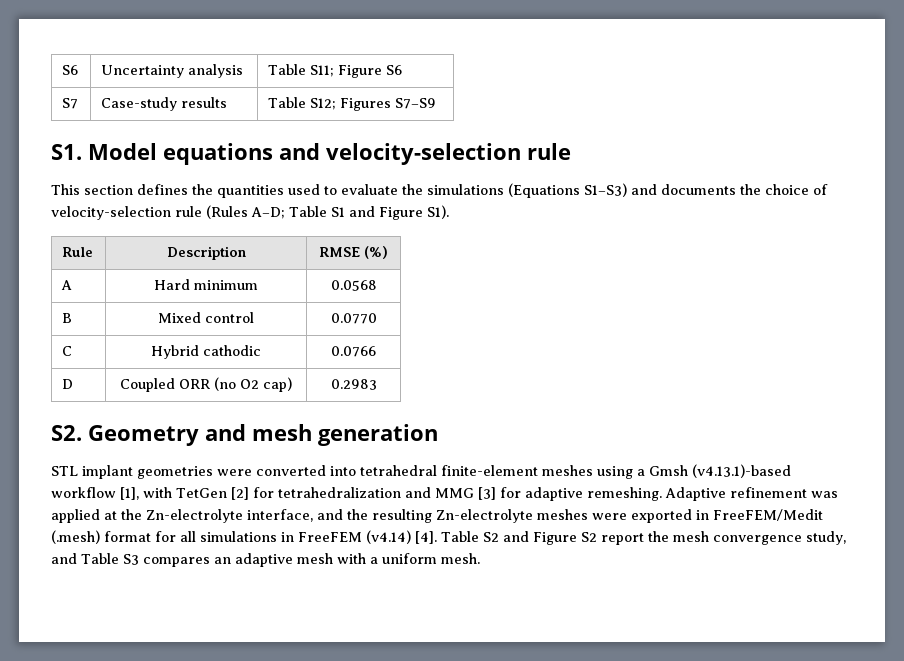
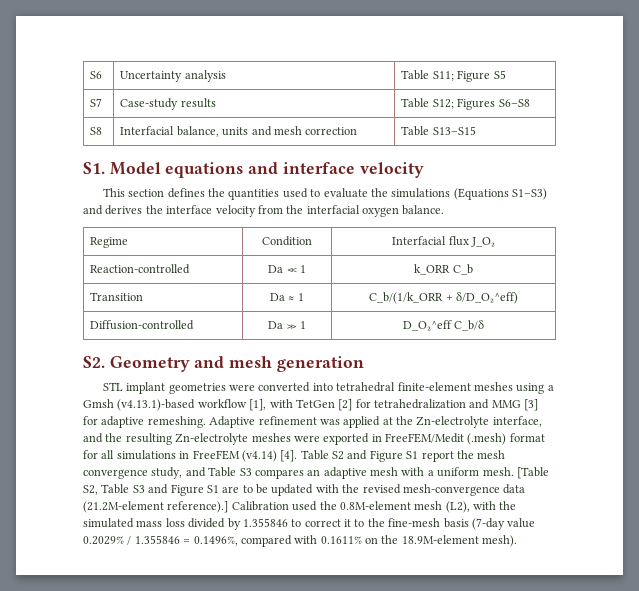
- S6 | Uncertainty analysis | Table S11; Figure S6
+ S6 | Uncertainty analysis | Table S11; Figure S5
- S7 | Case-study results | Table S12; Figures S7–S9
+ S7 | Case-study results | Table S12; Figures S6–S8
+ S8 | Interfacial balance, units and mesh correction | Table S13–S15
- S1. Model equations and velocity-selection rule
+ S1. Model equations and interface velocity
- This section defines the quantities used to evaluate the simulations (Equations S1–S3) and documents the choice of velocity-selection rule (Rules A–D; Table S1 and Figure S1).
- Rule | Description | RMSE (%)
- A | Hard minimum | 0.0568
- B | Mixed control | 0.0770
- C | Hybrid cathodic | 0.0766
- D | Coupled ORR (no O2 cap) | 0.2983
+ This section defines the quantities used to evaluate the simulations (Equations S1–S3) and derives the interface velocity from the interfacial oxygen balance.
+ Regime | Condition | Interfacial flux J_O₂
+ Reaction-controlled | Da ≪ 1 | k_ORR C_b
+ Transition | Da ≈ 1 | C_b/(1/k_ORR + δ/D_O₂^eff)
+ Diffusion-controlled | Da ≫ 1 | D_O₂^eff C_b/δ
- Table S2 and Figure S2 report the mesh convergence study, and Table S3 compares an adaptive mesh with a uniform mesh.
+ Table S2 and Figure S1 report the mesh convergence study, and Table S3 compares an adaptive mesh with a uniform mesh.
+ [Table S2, Table S3 and Figure S1 are to be updated with the revised mesh-convergence data (21.2M-element reference).] Calibration used the 0.8M-element mesh (L2), with the simulated mass loss divided by 1.355846 to correct it to the fine-mesh basis (7-day value 0.2029% / 1.355846 = 0.1496%, compared with 0.1611% on the 18.9M-element mesh).

